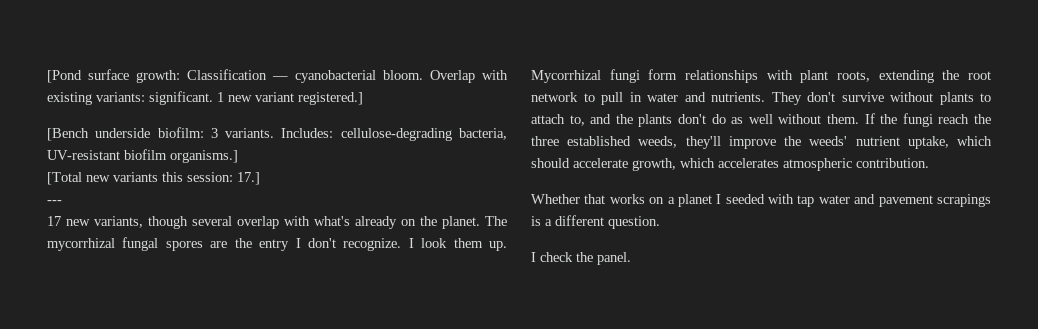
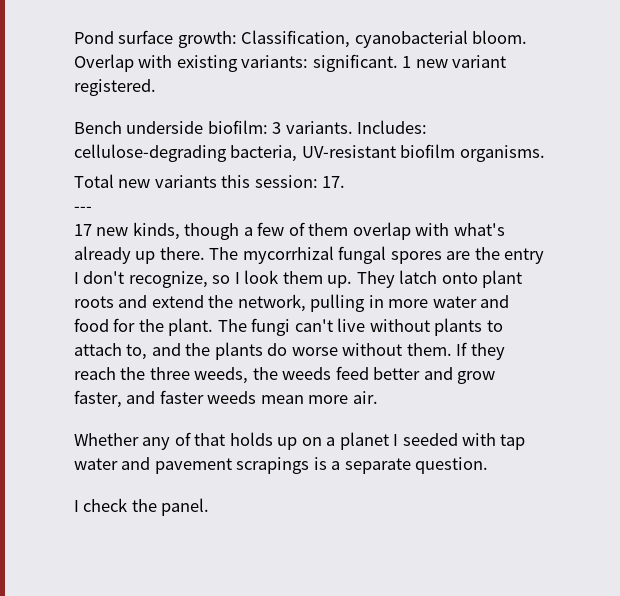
- [Pond surface growth: Classification — cyanobacterial bloom.
+ Pond surface growth: Classification, cyanobacterial bloom.
- 1 new variant registered.]
- [Bench underside biofilm: 3 variants.
+ 1 new variant registered.
+ Bench underside biofilm: 3 variants.
- Includes: cellulose-degrading bacteria, UV-resistant biofilm organisms.]
- [Total new variants this session: 17.]
+ Includes: cellulose-degrading bacteria, UV-resistant biofilm organisms.
+ Total new variants this session: 17.
- 17 new variants, though several overlap with what's already on the planet.
+ 17 new kinds, though a few of them overlap with what's already up there.
- The mycorrhizal fungal spores are the entry I don't recognize. I look them up.
+ The mycorrhizal fungal spores are the entry I don't recognize, so I look them up.
- Mycorrhizal fungi form relationships with plant roots, extending the root network to pull in water and nutrients. They don't survive without plants to attach to, and the plants don't do as well without them.
+ They latch onto plant roots and extend the network, pulling in more water and food for the plant. The fungi can't live without plants to attach to, and the plants do worse without them.
- If the fungi reach the three established weeds, they'll improve the weeds' nutrient uptake, which should accelerate growth, which accelerates atmospheric contribution.
- Whether that works on a planet I seeded with tap water and pavement scrapings is a different question.
+ If they reach the three weeds, the weeds feed better and grow faster, and faster weeds mean more air.
+ Whether any of that holds up on a planet I seeded with tap water and pavement scrapings is a separate question.

